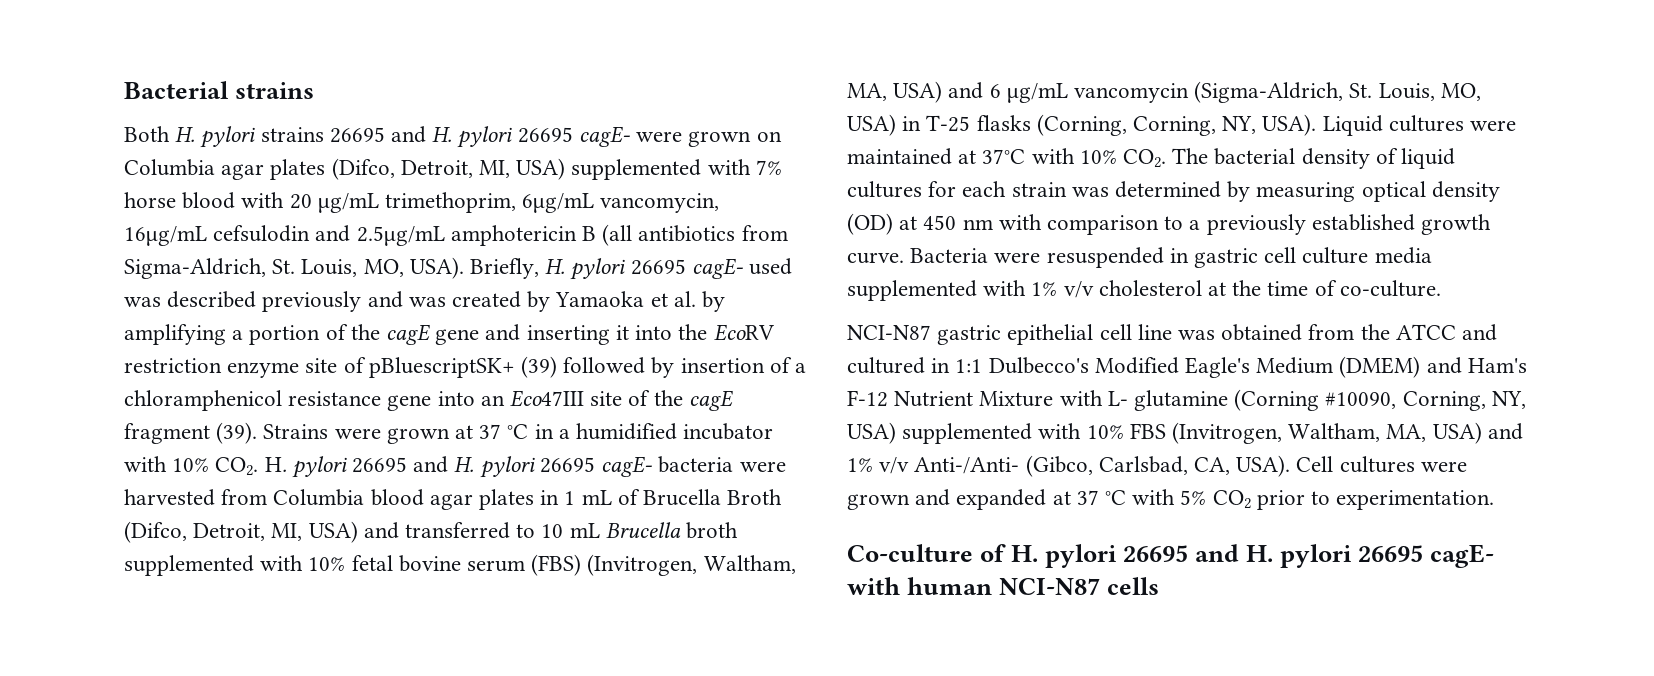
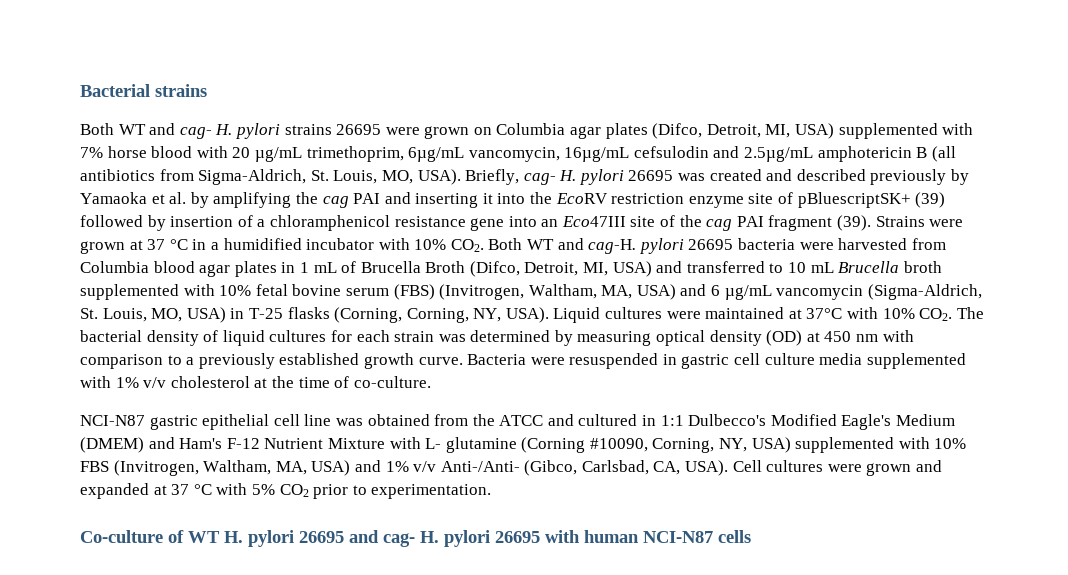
- Both H. pylori strains 26695 and H. pylori 26695 cagE- were grown on Columbia agar plates (Difco, Detroit, MI, USA) supplemented with 7% horse blood with 20 µg/mL trimethoprim, 6µg/mL vancomycin, 16µg/mL cefsulodin and 2.5µg/mL amphotericin B (all antibiotics from Sigma-Aldrich, St. Louis, MO, USA).
+ Both WT and cag- H. pylori strains 26695 were grown on Columbia agar plates (Difco, Detroit, MI, USA) supplemented with 7% horse blood with 20 µg/mL trimethoprim, 6µg/mL vancomycin, 16µg/mL cefsulodin and 2.5µg/mL amphotericin B (all antibiotics from Sigma-Aldrich, St. Louis, MO, USA).
- Briefly, H. pylori 26695 cagE- used was described previously and was created by Yamaoka et al. by amplifying a portion of the cagE gene and inserting it into the EcoRV restriction enzyme site of pBluescriptSK+ (39) followed by insertion of a chloramphenicol resistance gene into an Eco47III site of the cagE fragment (39).
+ Briefly, cag- H. pylori 26695 was created and described previously by Yamaoka et al. by amplifying the cag PAI and inserting it into the EcoRV restriction enzyme site of pBluescriptSK+ (39) followed by insertion of a chloramphenicol resistance gene into an Eco47III site of the cag PAI fragment (39).
- Strains were grown at 37 °C in a humidified incubator with 10% CO2. H. pylori 26695 and H. pylori 26695 cagE- bacteria were harvested from Columbia blood agar plates in 1 mL of Brucella Broth (Difco, Detroit, MI, USA) and transferred to 10 mL Brucella broth supplemented with 10% fetal bovine serum (FBS) (Invitrogen, Waltham, MA, USA) and 6 µg/mL vancomycin (Sigma-Aldrich, St. Louis, MO, USA) in T-25 flasks (Corning, Corning, NY, USA).
+ Strains were grown at 37 °C in a humidified incubator with 10% CO2. Both WT and cag-H. pylori 26695 bacteria were harvested from Columbia blood agar plates in 1 mL of Brucella Broth (Difco, Detroit, MI, USA) and transferred to 10 mL Brucella broth supplemented with 10% fetal bovine serum (FBS) (Invitrogen, Waltham, MA, USA) and 6 µg/mL vancomycin (Sigma-Aldrich, St. Louis, MO, USA) in T-25 flasks (Corning, Corning, NY, USA).
- Co-culture of H. pylori 26695 and H. pylori 26695 cagE- with human NCI-N87 cells
+ Co-culture of WT H. pylori 26695 and cag- H. pylori 26695 with human NCI-N87 cells

